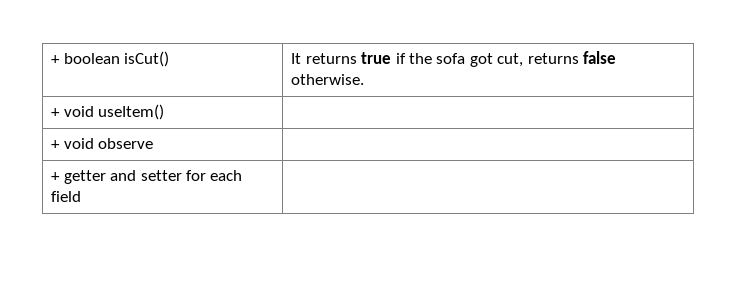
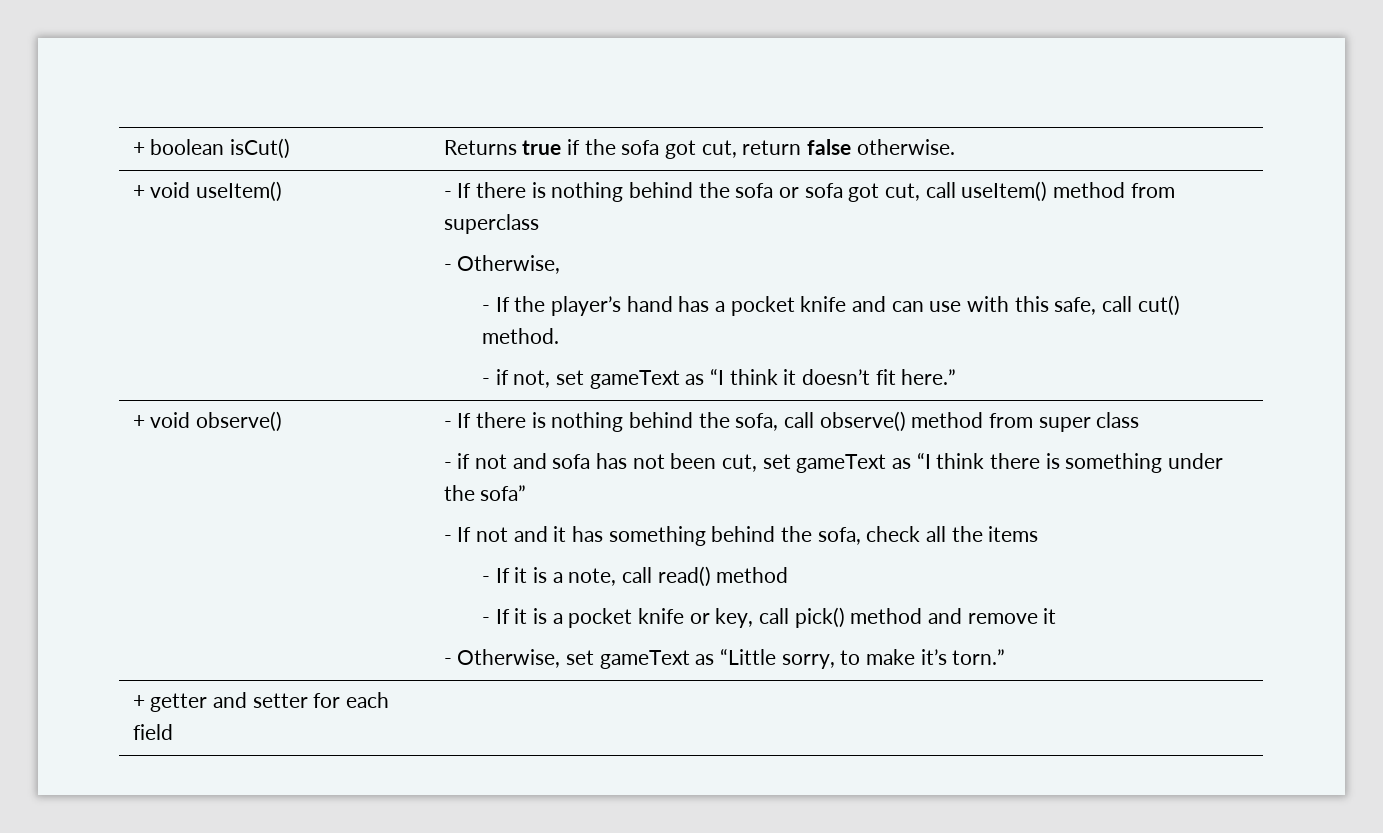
- + boolean isCut() | It returns true if the sofa got cut, returns false otherwise.
+ + boolean isCut() | Returns true if the sofa got cut, return false otherwise.
- + void observe |
+ - If there is nothing behind the sofa or sofa got cut, call useItem() method from superclass
+ - Otherwise,
+ - If the player’s hand has a pocket knife and can use with this safe, call cut() method.
+ - if not, set gameText as “I think it doesn’t fit here.”
+ + void observe() | - If there is nothing behind the sofa, call observe() method from super class
+ - if not and sofa has not been cut, set gameText as “I think there is something under the sofa”
+ - If not and it has something behind the sofa, check all the items
+ - If it is a note, call read() method
+ - If it is a pocket knife or key, call pick() method and remove it
+ - Otherwise, set gameText as “Little sorry, to make it’s torn.”

